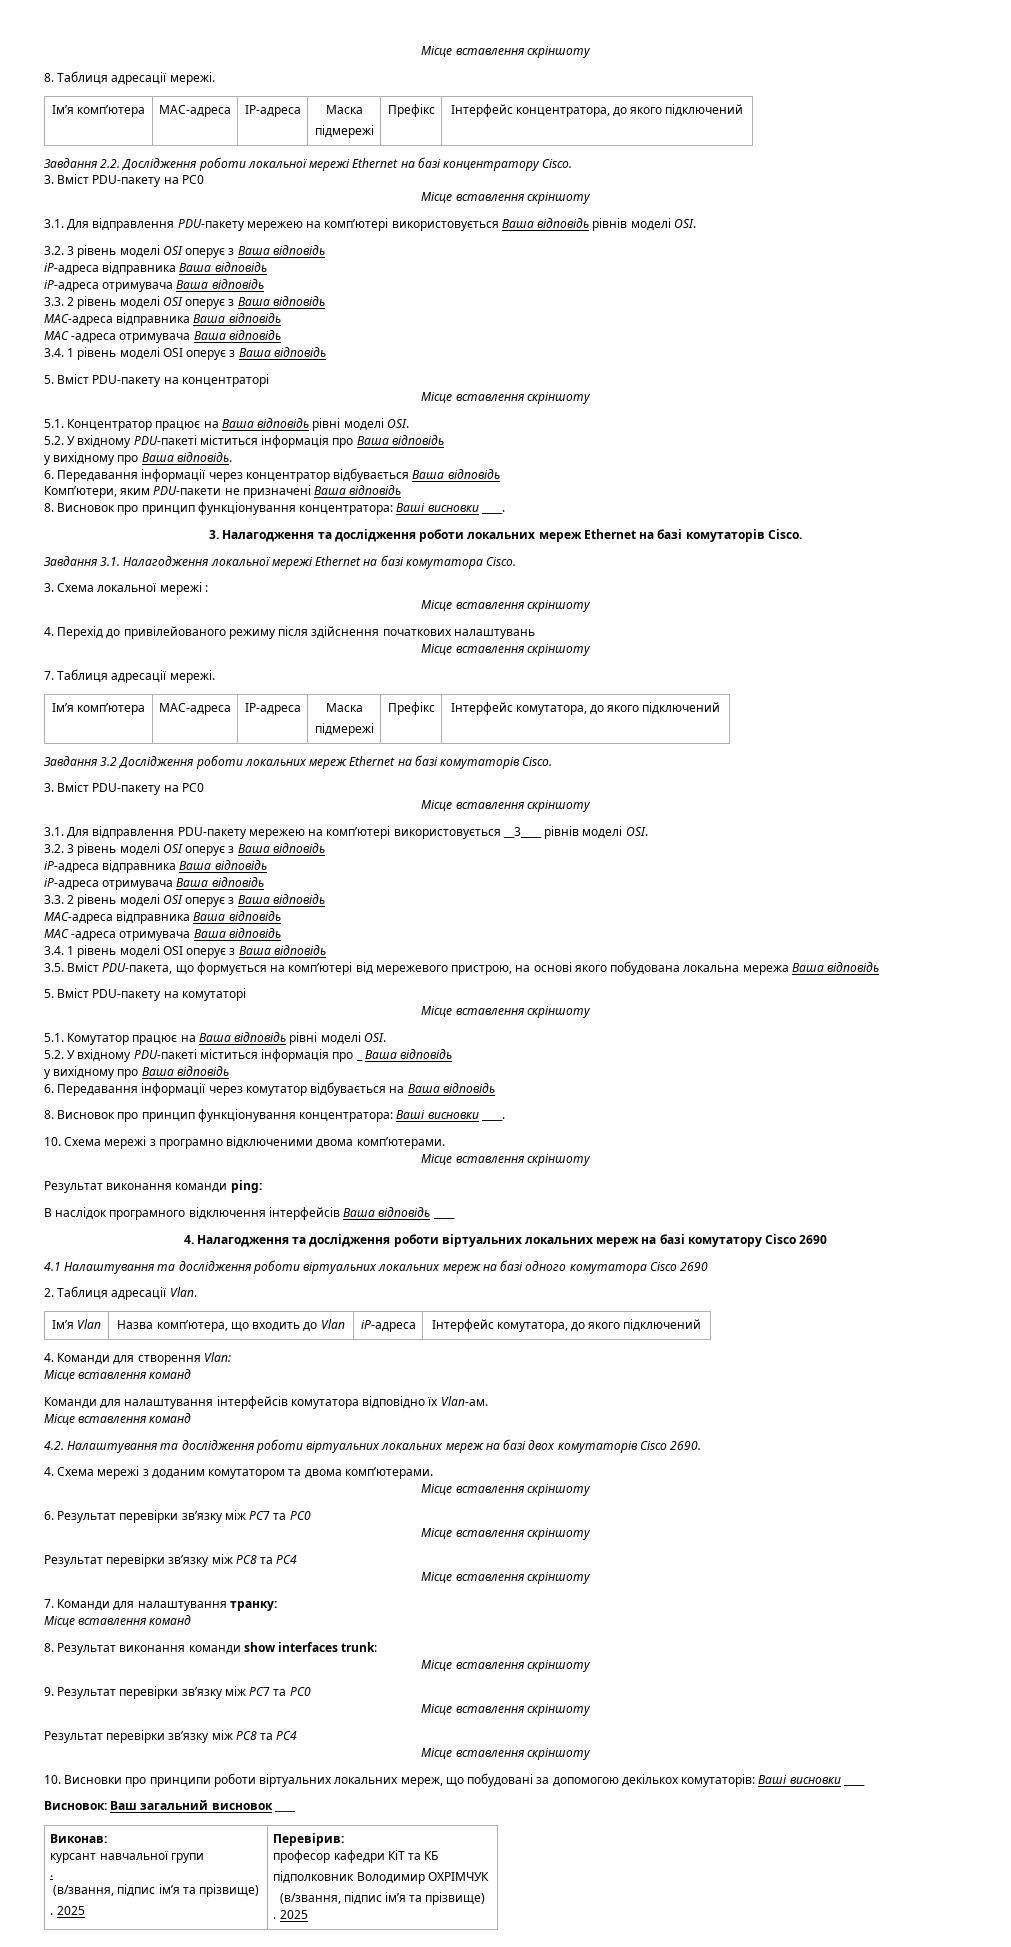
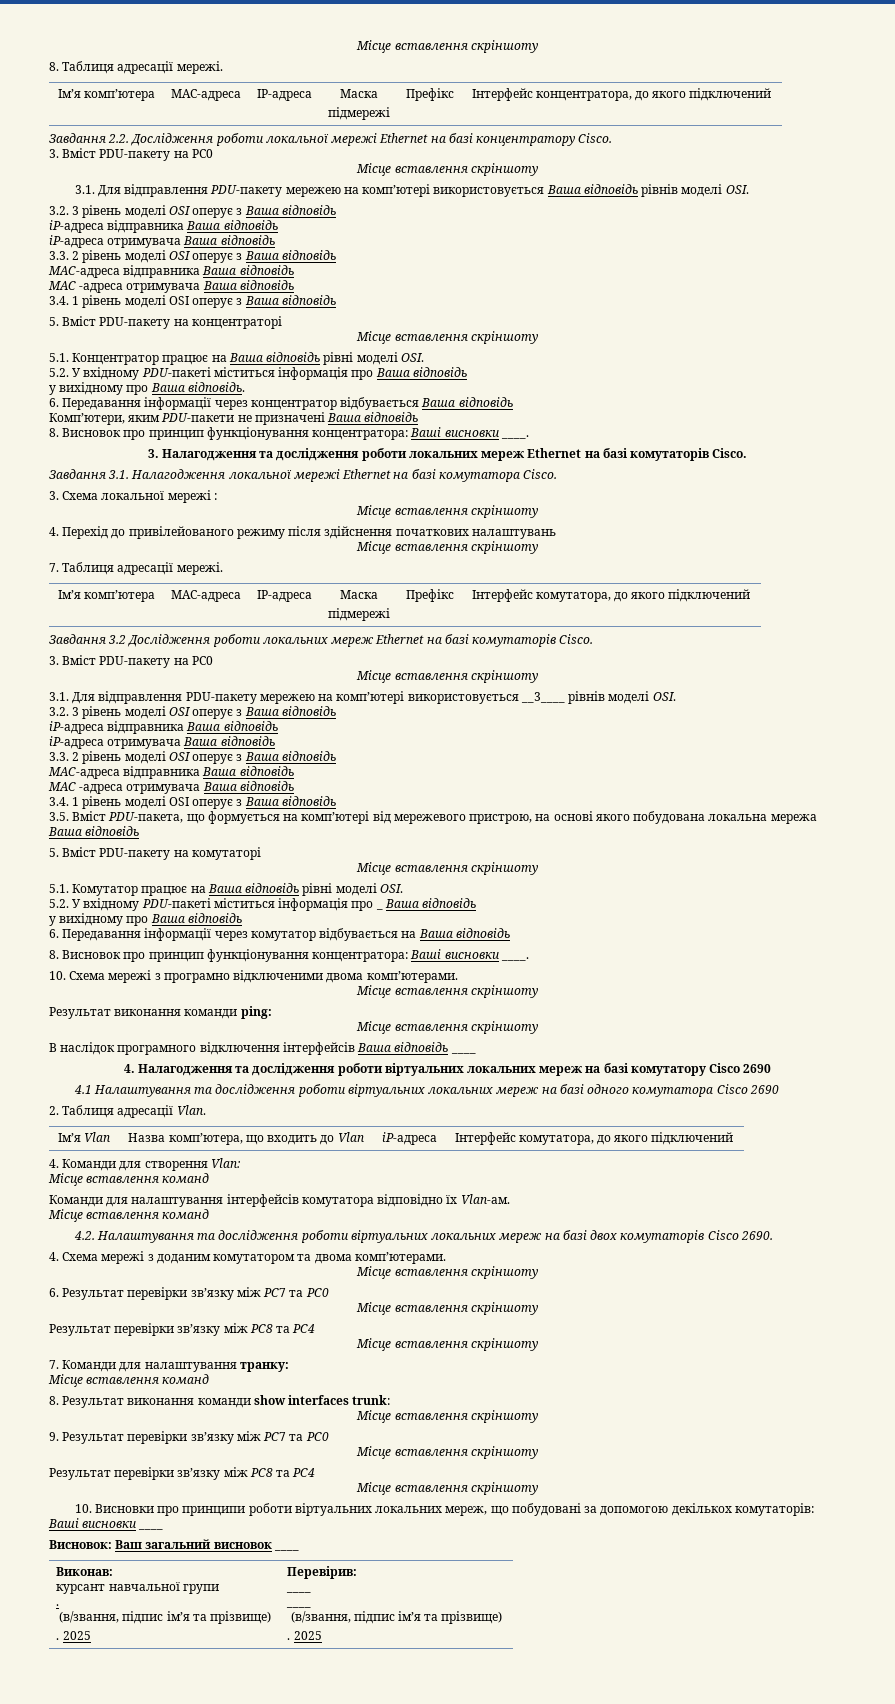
  Результат виконання команди ping:
+ Місце вставлення скріншоту
  Виконав:
  курсант навчальної групи
  .
  (в/звання, підпис ім’я та прізвище)
  . 2025 | Перевірив:
- професор кафедри КіТ та КБ
- підполковник Володимир ОХРІМЧУК
+ ____
+ ____

